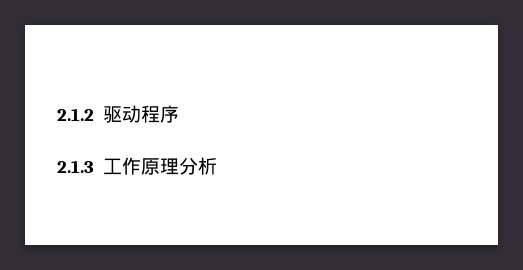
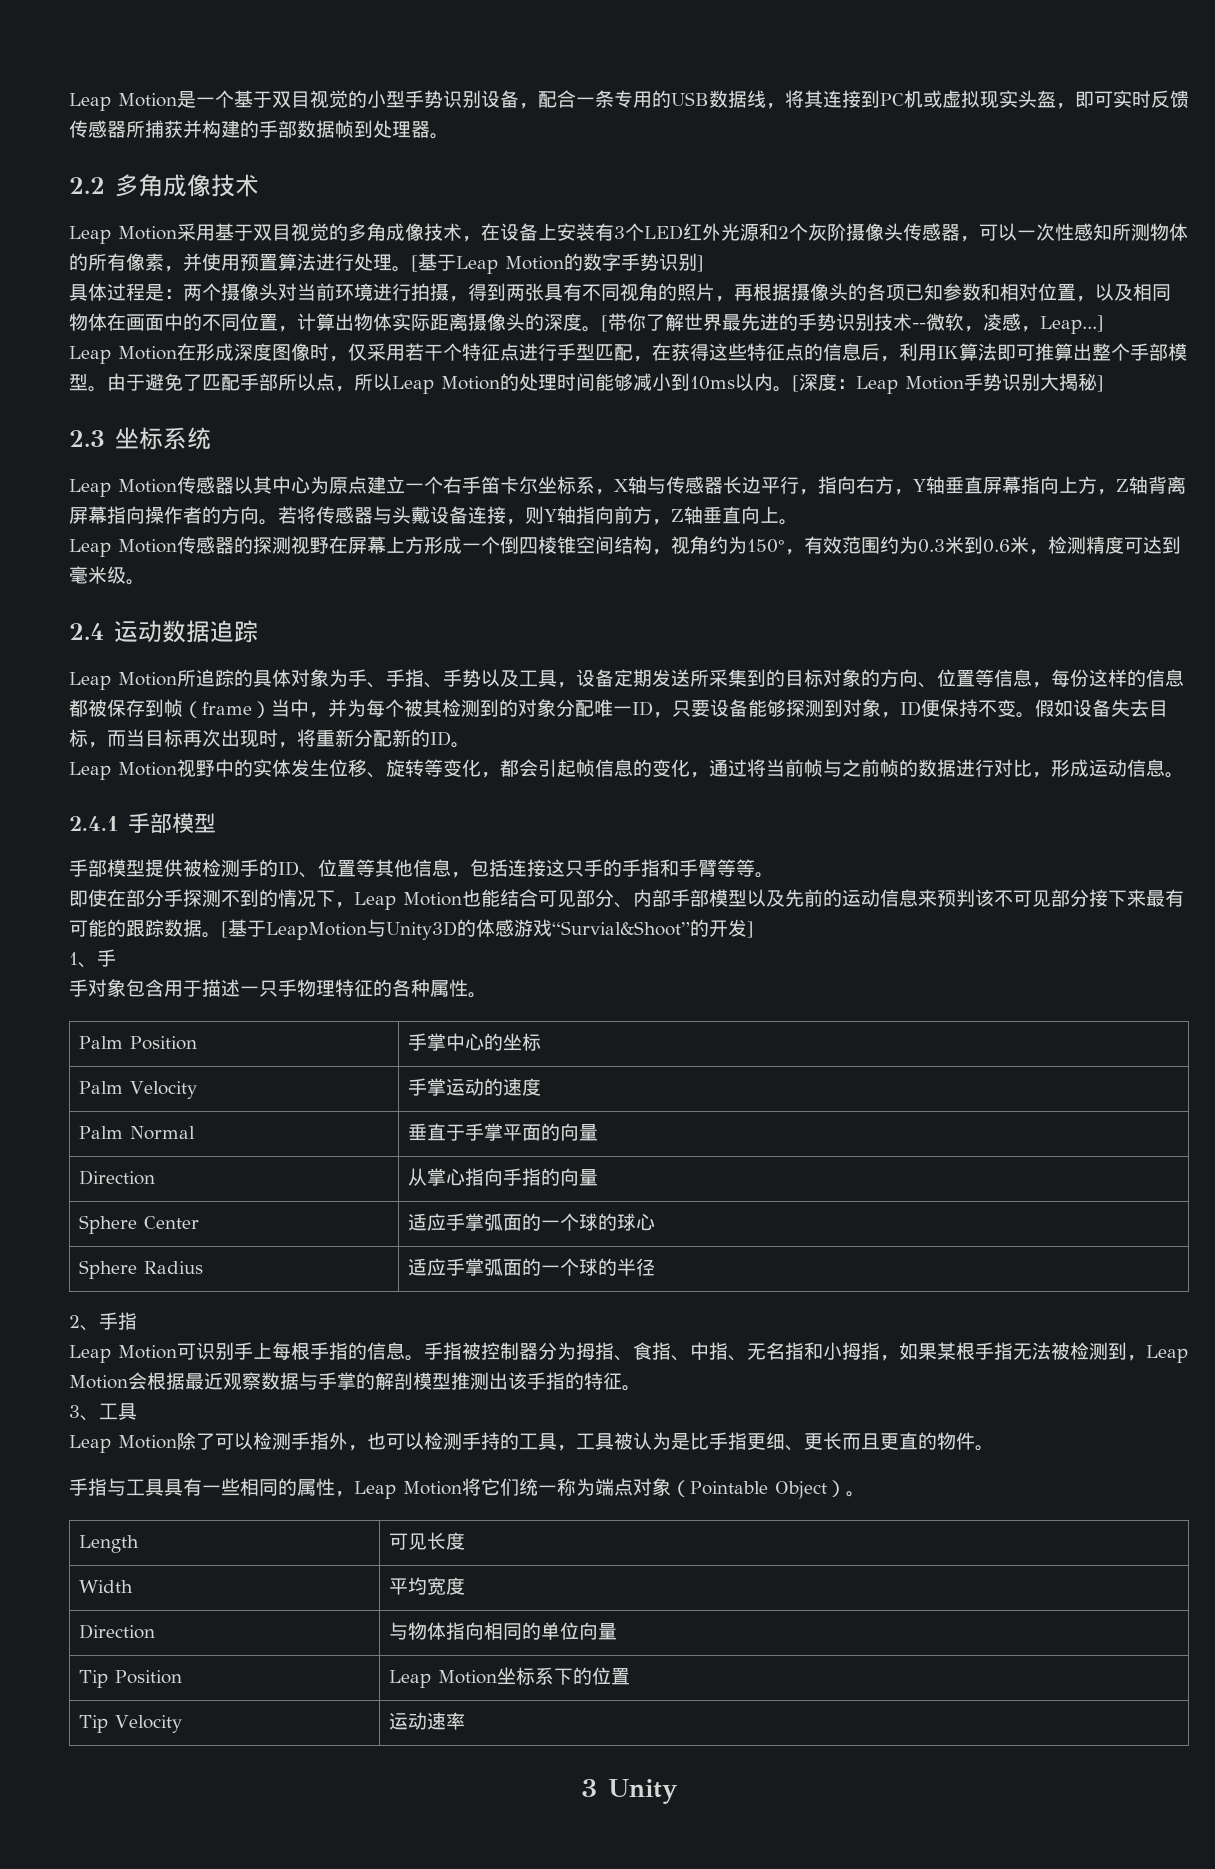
- 2.1.2驱动程序
- 2.1.3工作原理分析
+ Leap Motion是一个基于双目视觉的小型手势识别设备，配合一条专用的USB数据线，将其连接到PC机或虚拟现实头盔，即可实时反馈传感器所捕获并构建的手部数据帧到处理器。
+ 2.2多角成像技术
+ Leap Motion采用基于双目视觉的多角成像技术，在设备上安装有3个LED红外光源和2个灰阶摄像头传感器，可以一次性感知所测物体的所有像素，并使用预置算法进行处理。[基于Leap Motion的数字手势识别]
+ 具体过程是：两个摄像头对当前环境进行拍摄，得到两张具有不同视角的照片，再根据摄像头的各项已知参数和相对位置，以及相同物体在画面中的不同位置，计算出物体实际距离摄像头的深度。[带你了解世界最先进的手势识别技术--微软，凌感，Leap...]
+ Leap Motion在形成深度图像时，仅采用若干个特征点进行手型匹配，在获得这些特征点的信息后，利用IK算法即可推算出整个手部模型。由于避免了匹配手部所以点，所以Leap Motion的处理时间能够减小到10ms以内。[深度：Leap Motion手势识别大揭秘]
+ 2.3坐标系统
+ Leap Motion传感器以其中心为原点建立一个右手笛卡尔坐标系，X轴与传感器长边平行，指向右方，Y轴垂直屏幕指向上方，Z轴背离屏幕指向操作者的方向。若将传感器与头戴设备连接，则Y轴指向前方，Z轴垂直向上。
+ Leap Motion传感器的探测视野在屏幕上方形成一个倒四棱锥空间结构，视角约为150°，有效范围约为0.3米到0.6米，检测精度可达到毫米级。
+ 2.4运动数据追踪
+ Leap Motion所追踪的具体对象为手、手指、手势以及工具，设备定期发送所采集到的目标对象的方向、位置等信息，每份这样的信息都被保存到帧（frame）当中，并为每个被其检测到的对象分配唯一ID，只要设备能够探测到对象，ID便保持不变。假如设备失去目标，而当目标再次出现时，将重新分配新的ID。
+ Leap Motion视野中的实体发生位移、旋转等变化，都会引起帧信息的变化，通过将当前帧与之前帧的数据进行对比，形成运动信息。
+ 2.4.1手部模型
+ 手部模型提供被检测手的ID、位置等其他信息，包括连接这只手的手指和手臂等等。
+ 即使在部分手探测不到的情况下，Leap Motion也能结合可见部分、内部手部模型以及先前的运动信息来预判该不可见部分接下来最有可能的跟踪数据。[基于LeapMotion与Unity3D的体感游戏“Survial&Shoot”的开发]
+ 1、手
+ 手对象包含用于描述一只手物理特征的各种属性。
+ Palm Position | 手掌中心的坐标
+ Palm Velocity | 手掌运动的速度
+ Palm Normal | 垂直于手掌平面的向量
+ Direction | 从掌心指向手指的向量
+ Sphere Center | 适应手掌弧面的一个球的球心
+ Sphere Radius | 适应手掌弧面的一个球的半径
+ 2、手指
+ Leap Motion可识别手上每根手指的信息。手指被控制器分为拇指、食指、中指、无名指和小拇指，如果某根手指无法被检测到，Leap Motion会根据最近观察数据与手掌的解剖模型推测出该手指的特征。
+ 3、工具
+ Leap Motion除了可以检测手指外，也可以检测手持的工具，工具被认为是比手指更细、更长而且更直的物件。
+ 手指与工具具有一些相同的属性，Leap Motion将它们统一称为端点对象（Pointable Object）。
+ Length | 可见长度
+ Width | 平均宽度
+ Direction | 与物体指向相同的单位向量
+ Tip Position | Leap Motion坐标系下的位置
+ Tip Velocity | 运动速率
+ 3 Unity

